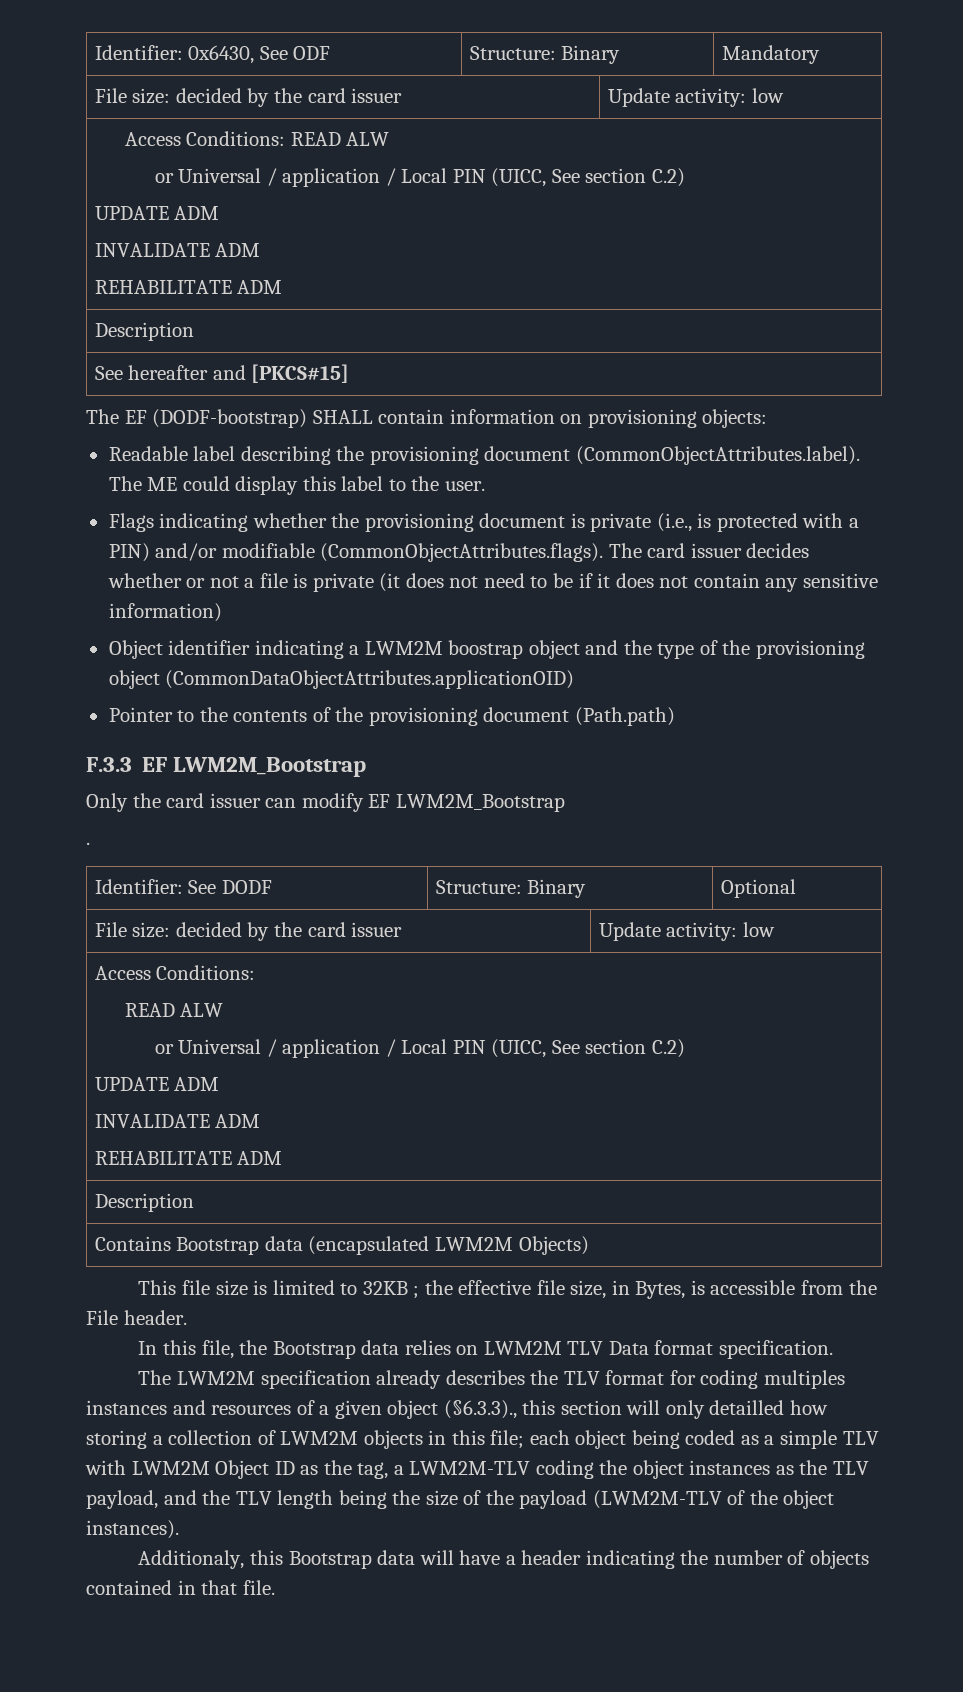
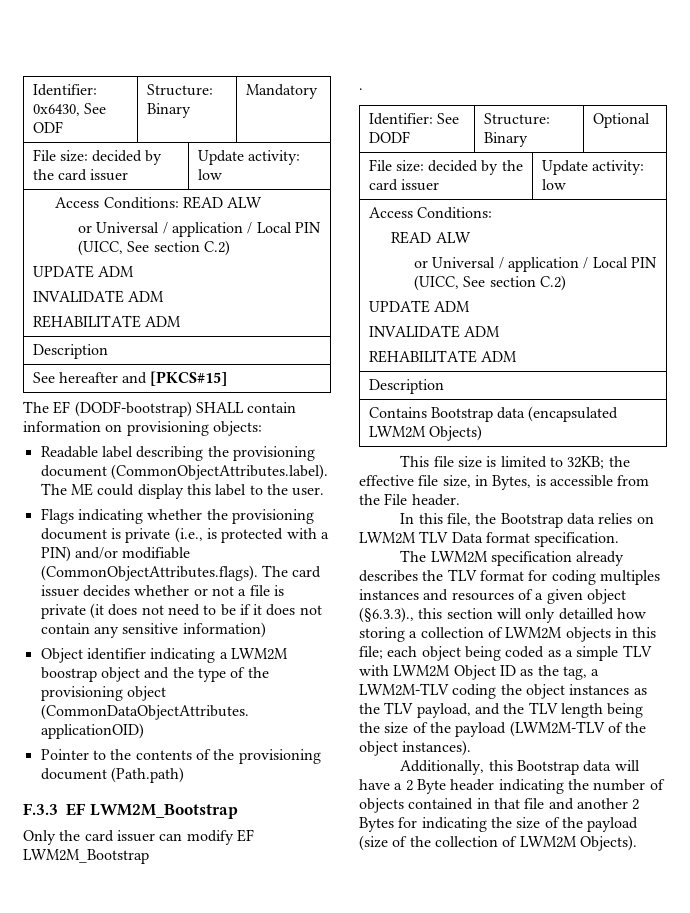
- This file size is limited to 32KB ; the effective file size, in Bytes, is accessible from the File header.
+ This file size is limited to 32KB; the effective file size, in Bytes, is accessible from the File header.
- Additionaly, this Bootstrap data will have a header indicating the number of objects contained in that file.
+ Additionally, this Bootstrap data will have a 2 Byte header indicating the number of objects contained in that file and another 2 Bytes for indicating the size of the payload (size of the collection of LWM2M Objects).

